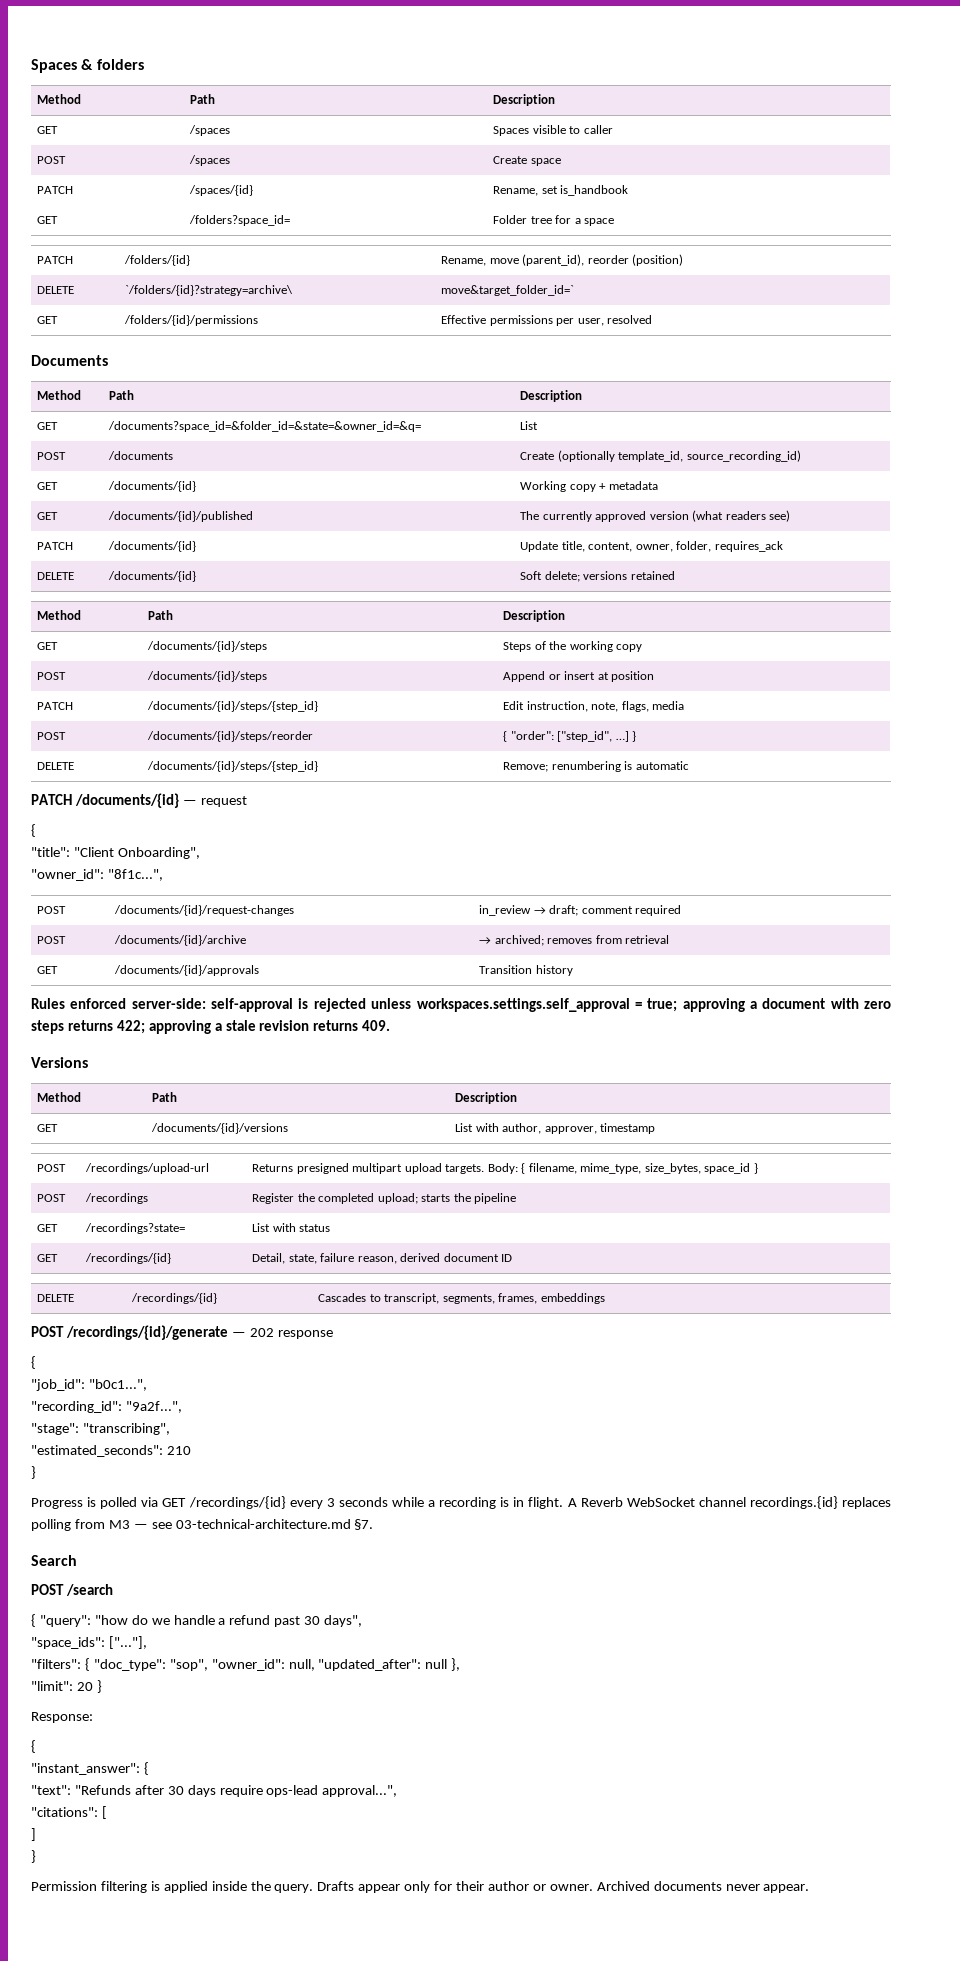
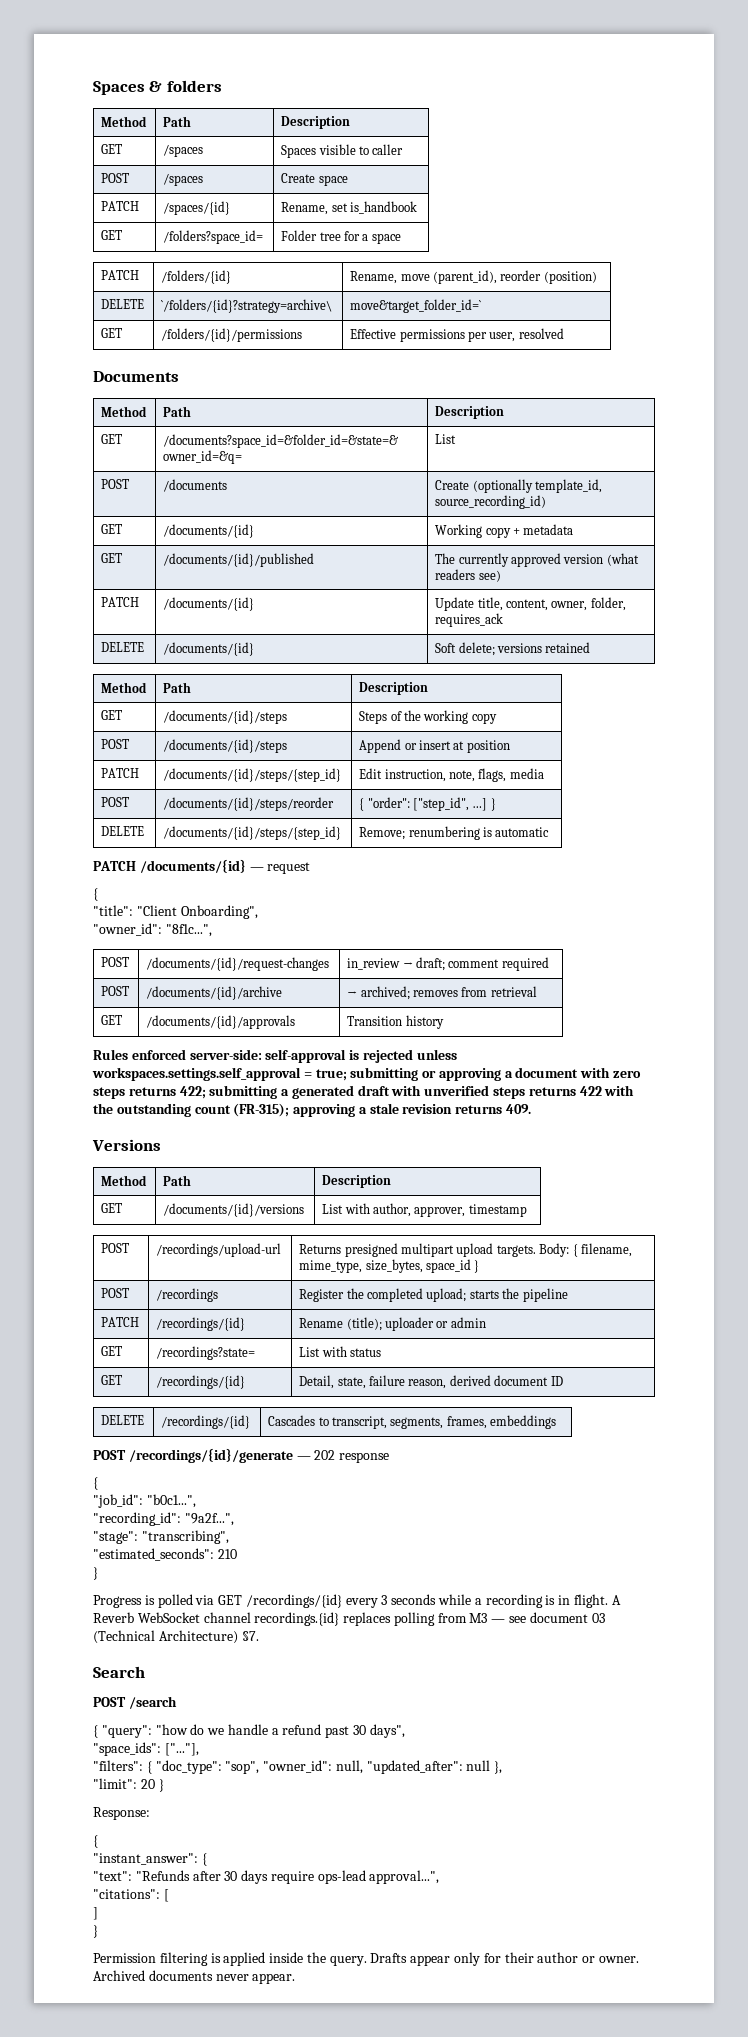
- Rules enforced server-side: self-approval is rejected unless workspaces.settings.self_approval = true; approving a document with zero steps returns 422; approving a stale revision returns 409.
+ Rules enforced server-side: self-approval is rejected unless workspaces.settings.self_approval = true; submitting or approving a document with zero steps returns 422; submitting a generated draft with unverified steps returns 422 with the outstanding count (FR-315); approving a stale revision returns 409.
+ PATCH | /recordings/{id} | Rename (title); uploader or admin
- A Reverb WebSocket channel recordings.{id} replaces polling from M3 — see 03-technical-architecture.md §7.
+ A Reverb WebSocket channel recordings.{id} replaces polling from M3 — see document 03 (Technical Architecture) §7.

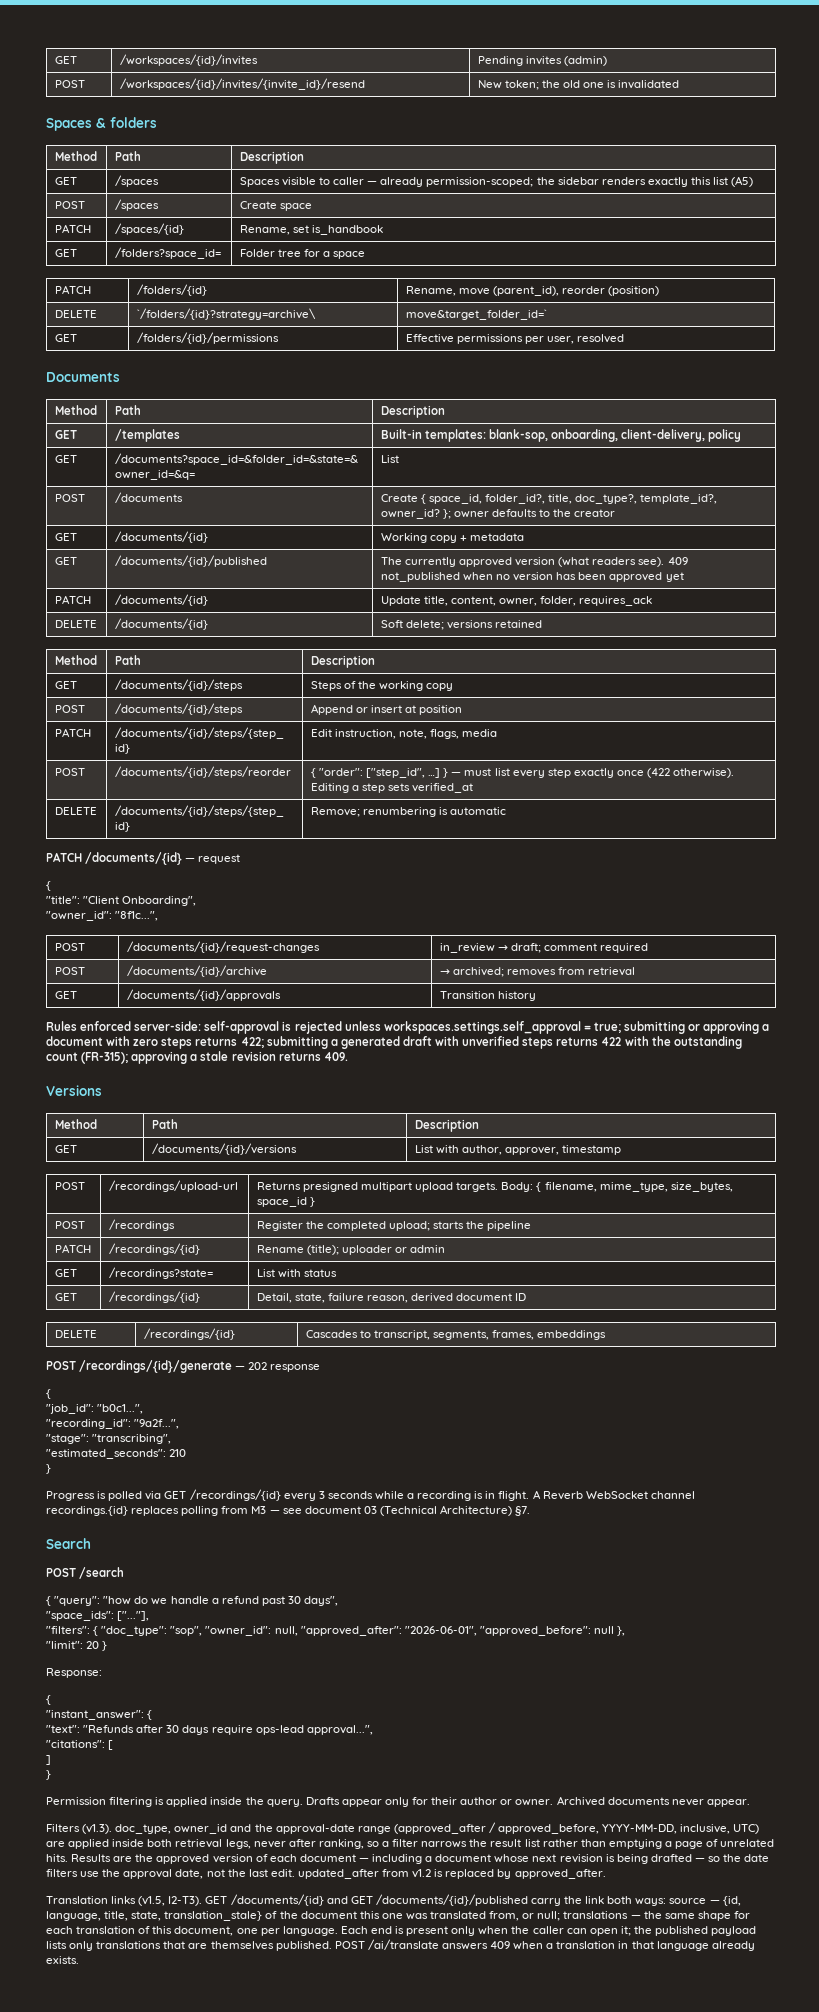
+ GET | /workspaces/{id}/invites | Pending invites (admin)
+ POST | /workspaces/{id}/invites/{invite_id}/resend | New token; the old one is invalidated
- GET | /spaces | Spaces visible to caller
+ GET | /spaces | Spaces visible to caller — already permission-scoped; the sidebar renders exactly this list (A5)
+ GET | /templates | Built-in templates: blank-sop, onboarding, client-delivery, policy
- POST | /documents | Create (optionally template_id, source_recording_id)
+ POST | /documents | Create { space_id, folder_id?, title, doc_type?, template_id?, owner_id? }; owner defaults to the creator
- GET | /documents/{id}/published | The currently approved version (what readers see)
+ GET | /documents/{id}/published | The currently approved version (what readers see). 409 not_published when no version has been approved yet
- POST | /documents/{id}/steps/reorder | { "order": ["step_id", …] }
+ POST | /documents/{id}/steps/reorder | { "order": ["step_id", …] } — must list every step exactly once (422 otherwise). Editing a step sets verified_at
- "filters": { "doc_type": "sop", "owner_id": null, "updated_after": null },
+ "filters": { "doc_type": "sop", "owner_id": null, "approved_after": "2026-06-01", "approved_before": null },
+ Filters (v1.3). doc_type, owner_id and the approval-date range (approved_after / approved_before, YYYY-MM-DD, inclusive, UTC) are applied inside both retrieval legs, never after ranking, so a filter narrows the result list rather than emptying a page of unrelated hits. Results are the approved version of each document — including a document whose next revision is being drafted — so the date filters use the approval date, not the last edit. updated_after from v1.2 is replaced by approved_after.
+ Translation links (v1.5, I2-T3). GET /documents/{id} and GET /documents/{id}/published carry the link both ways: source — {id, language, title, state, translation_stale} of the document this one was translated from, or null; translations — the same shape for each translation of this document, one per language. Each end is present only when the caller can open it; the published payload lists only translations that are themselves published. POST /ai/translate answers 409 when a translation in that language already exists.

